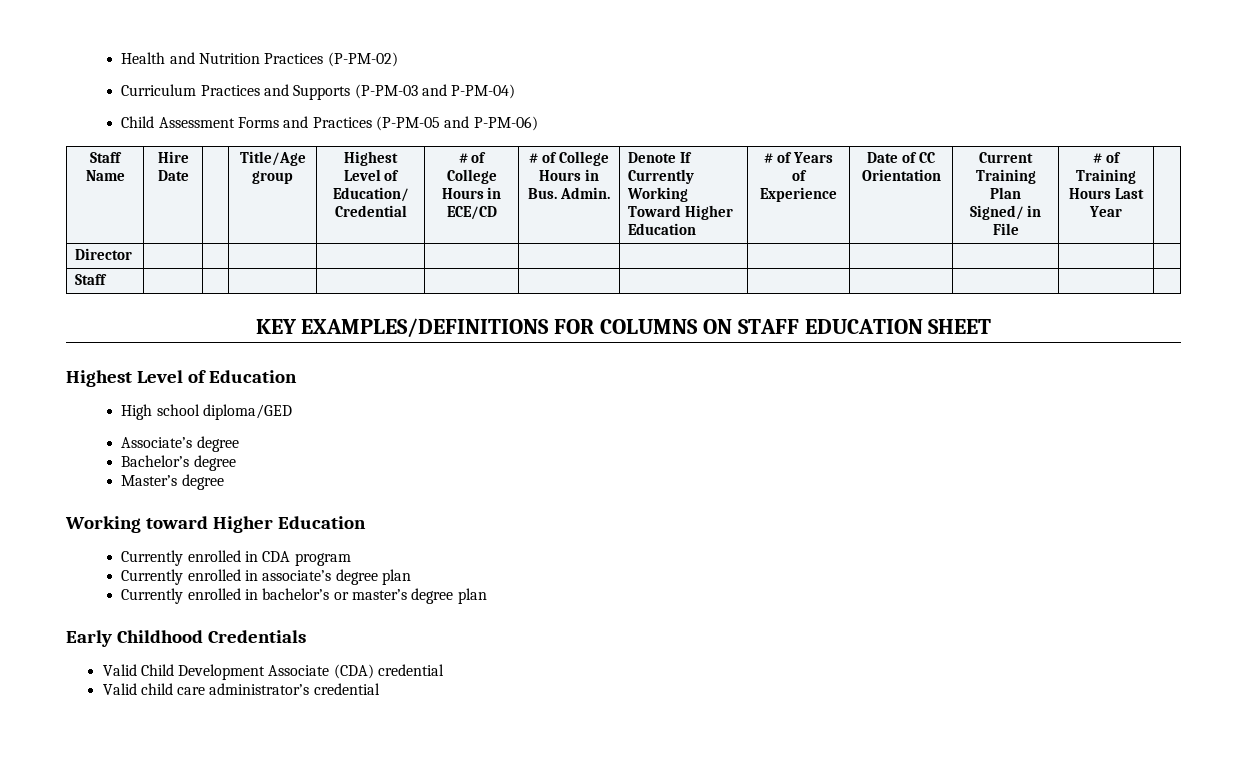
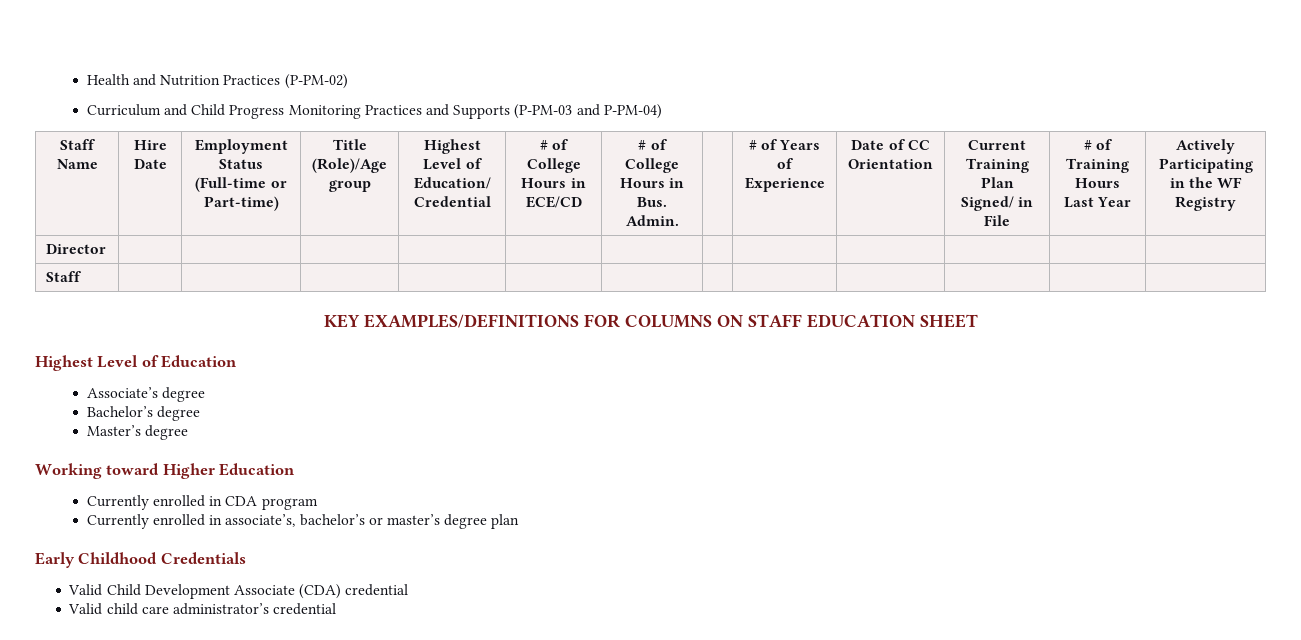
- Curriculum Practices and Supports (P-PM-03 and P-PM-04)
+ Curriculum and Child Progress Monitoring Practices and Supports (P-PM-03 and P-PM-04)
- Child Assessment Forms and Practices (P-PM-05 and P-PM-06)
- Staff Name | Hire Date | | Title/Age group
+ Staff Name | Hire Date | Employment Status (Full-time or Part-time) | Title (Role)/Age group
- Denote If Currently Working Toward Higher Education
+ Actively Participating in the WF Registry
- High school diploma/GED
- Currently enrolled in associate’s degree plan
- Currently enrolled in bachelor’s or master’s degree plan
+ Currently enrolled in associate’s, bachelor’s or master’s degree plan

